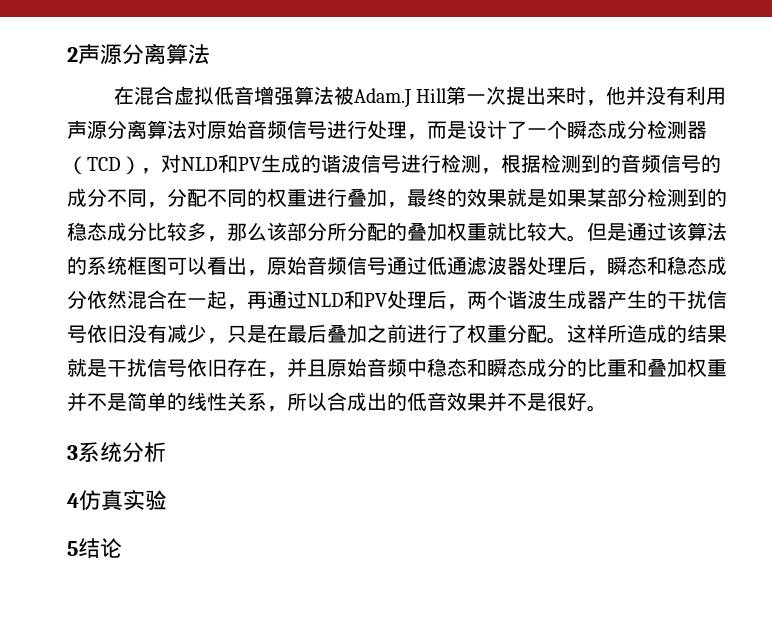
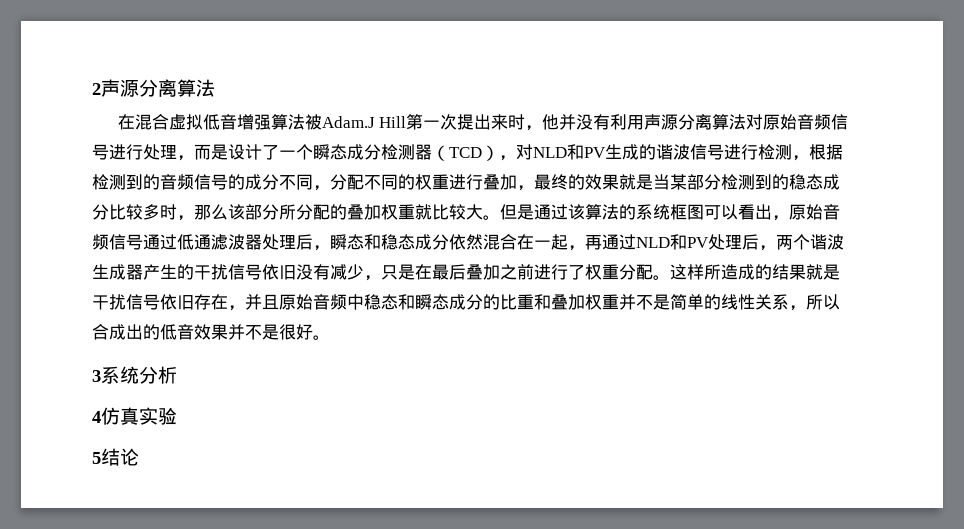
- 在混合虚拟低音增强算法被Adam.J Hill第一次提出来时，他并没有利用声源分离算法对原始音频信号进行处理，而是设计了一个瞬态成分检测器（TCD），对NLD和PV生成的谐波信号进行检测，根据检测到的音频信号的成分不同，分配不同的权重进行叠加，最终的效果就是如果某部分检测到的稳态成分比较多，那么该部分所分配的叠加权重就比较大。
+ 在混合虚拟低音增强算法被Adam.J Hill第一次提出来时，他并没有利用声源分离算法对原始音频信号进行处理，而是设计了一个瞬态成分检测器（TCD），对NLD和PV生成的谐波信号进行检测，根据检测到的音频信号的成分不同，分配不同的权重进行叠加，最终的效果就是当某部分检测到的稳态成分比较多时，那么该部分所分配的叠加权重就比较大。

